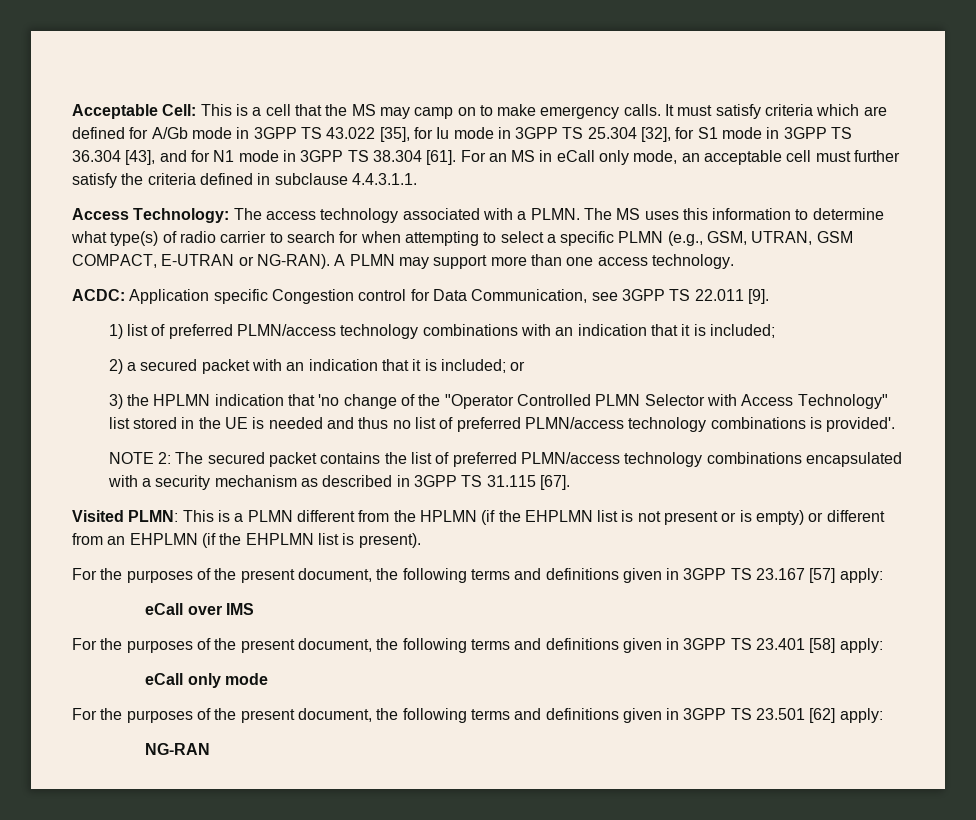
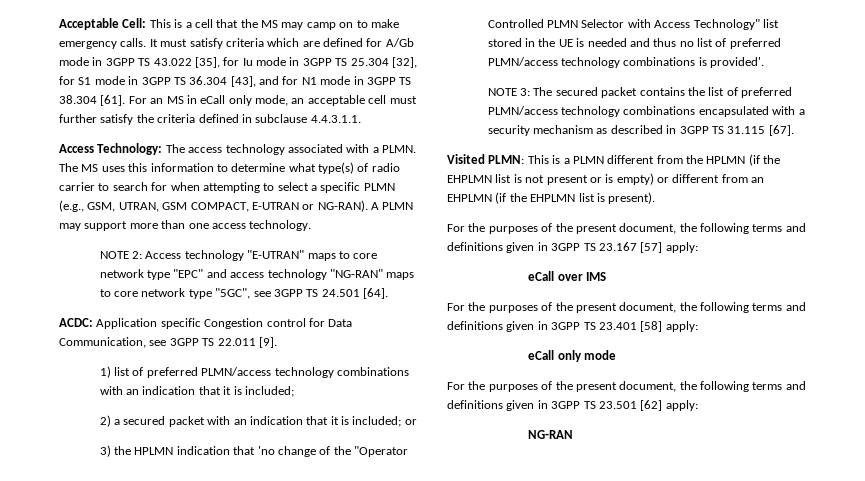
+ NOTE 2: Access technology "E-UTRAN" maps to core network type "EPC" and access technology "NG-RAN" maps to core network type "5GC", see 3GPP TS 24.501 [64].
- NOTE 2: The secured packet contains the list of preferred PLMN/access technology combinations encapsulated with a security mechanism as described in 3GPP TS 31.115 [67].
+ NOTE 3: The secured packet contains the list of preferred PLMN/access technology combinations encapsulated with a security mechanism as described in 3GPP TS 31.115 [67].

